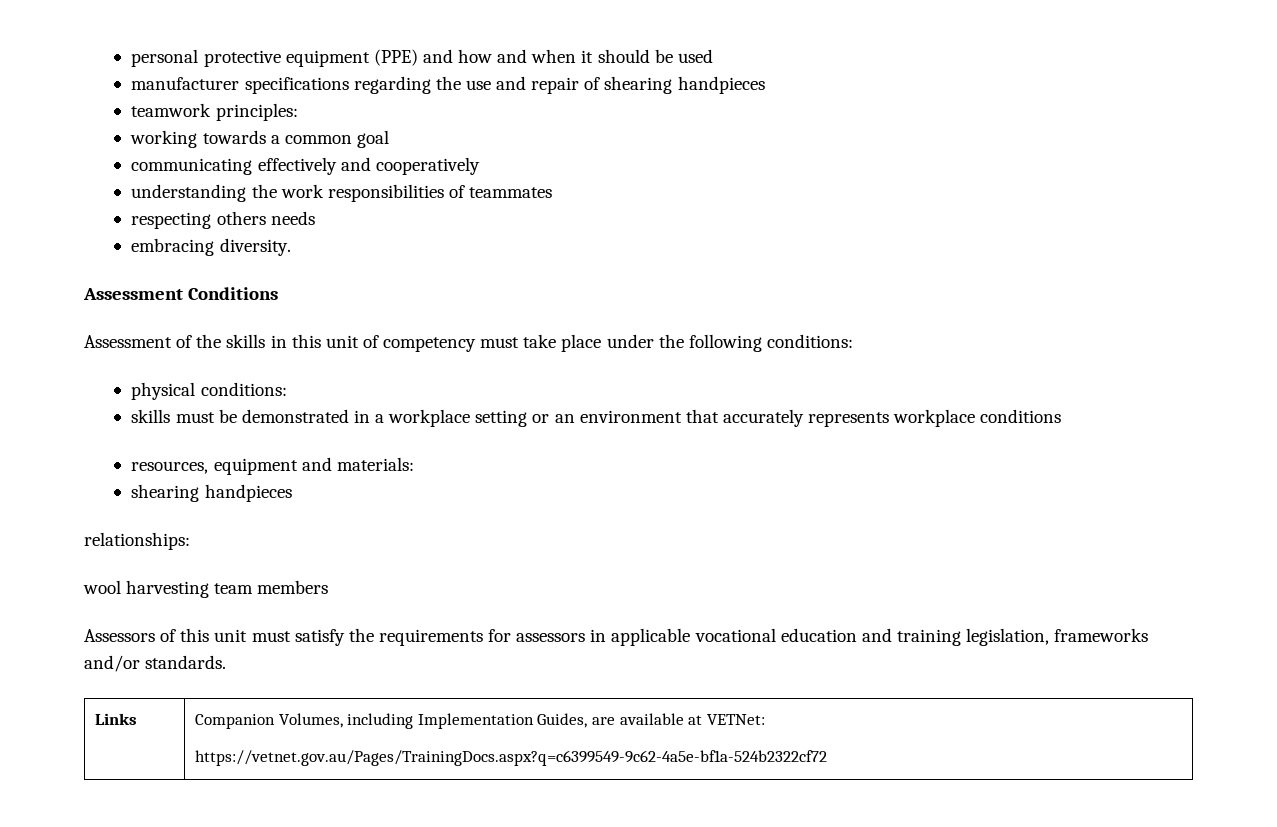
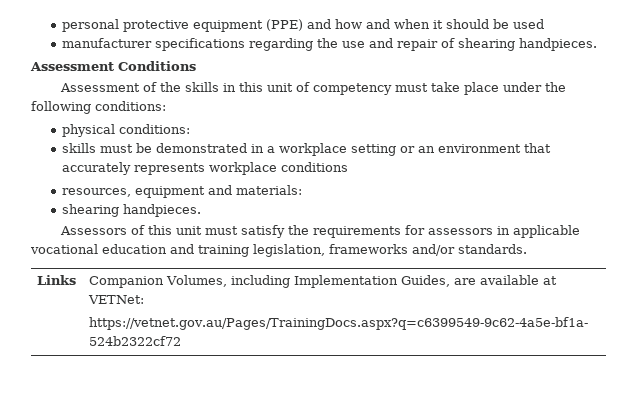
- manufacturer specifications regarding the use and repair of shearing handpieces
- teamwork principles:
- working towards a common goal
- communicating effectively and cooperatively
- understanding the work responsibilities of teammates
- respecting others needs
- embracing diversity.
+ manufacturer specifications regarding the use and repair of shearing handpieces.
  resources, equipment and materials:
- shearing handpieces
- relationships:
- wool harvesting team members
+ shearing handpieces.

